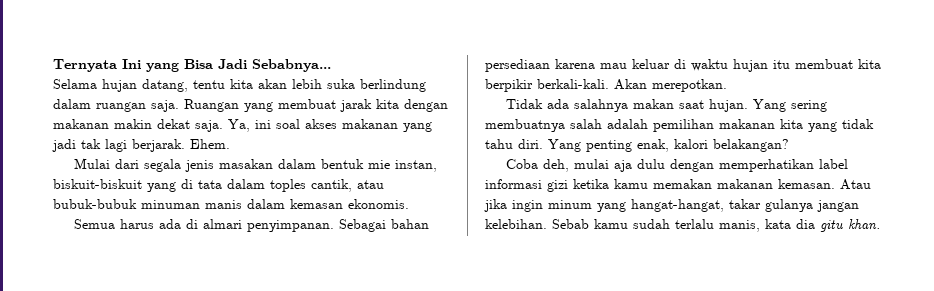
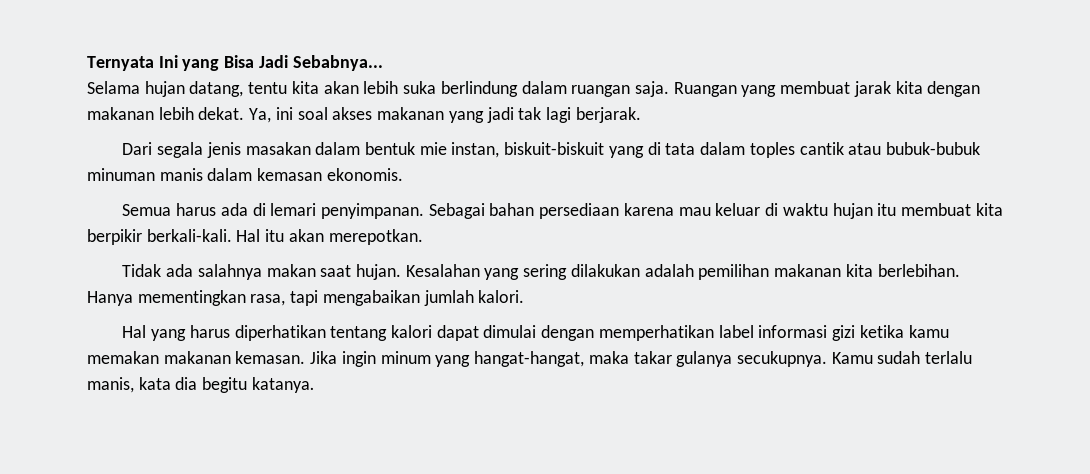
- Ruangan yang membuat jarak kita dengan makanan makin dekat saja.
+ Ruangan yang membuat jarak kita dengan makanan lebih dekat.
- Ya, ini soal akses makanan yang jadi tak lagi berjarak. Ehem.
- Mulai dari segala jenis masakan dalam bentuk mie instan, biskuit-biskuit yang di tata dalam toples cantik, atau bubuk-bubuk minuman manis dalam kemasan ekonomis.
+ Ya, ini soal akses makanan yang jadi tak lagi berjarak.
+ Dari segala jenis masakan dalam bentuk mie instan, biskuit-biskuit yang di tata dalam toples cantik atau bubuk-bubuk minuman manis dalam kemasan ekonomis.
- Semua harus ada di almari penyimpanan.
+ Semua harus ada di lemari penyimpanan.
- Akan merepotkan.
+ Hal itu akan merepotkan.
- Yang sering membuatnya salah adalah pemilihan makanan kita yang tidak tahu diri. Yang penting enak, kalori belakangan?
- Coba deh, mulai aja dulu dengan memperhatikan label informasi gizi ketika kamu memakan makanan kemasan.
+ Kesalahan yang sering dilakukan adalah pemilihan makanan kita berlebihan. Hanya mementingkan rasa, tapi mengabaikan jumlah kalori.
+ Hal yang harus diperhatikan tentang kalori dapat dimulai dengan memperhatikan label informasi gizi ketika kamu memakan makanan kemasan.
- Atau jika ingin minum yang hangat-hangat, takar gulanya jangan kelebihan. Sebab kamu sudah terlalu manis, kata dia gitu khan.
+ Jika ingin minum yang hangat-hangat, maka takar gulanya secukupnya. Kamu sudah terlalu manis, kata dia begitu katanya.

